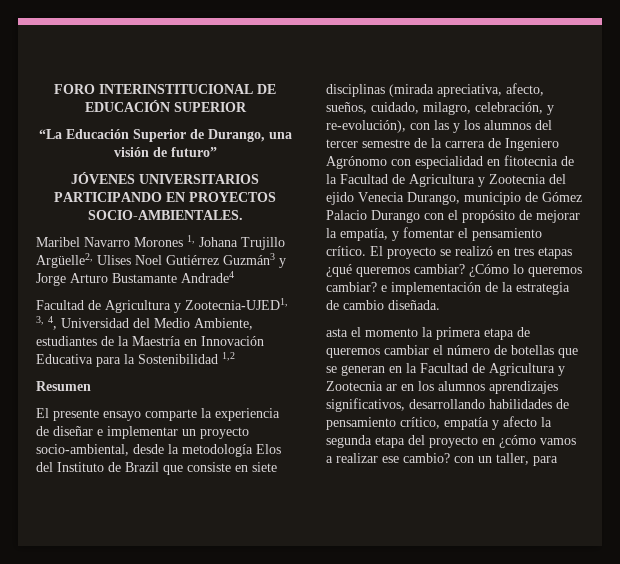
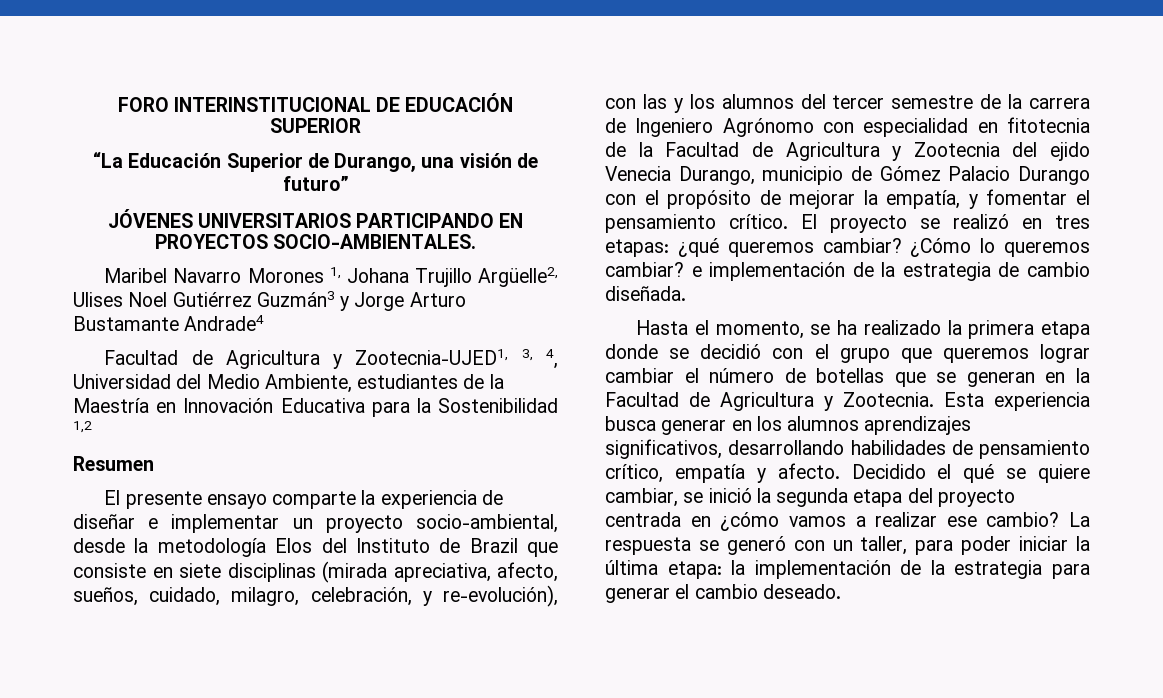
- El proyecto se realizó en tres etapas ¿qué queremos cambiar?
+ El proyecto se realizó en tres etapas: ¿qué queremos cambiar?
- asta el momento la primera etapa de queremos cambiar el número de botellas que se generan en la Facultad de Agricultura y Zootecnia ar en los alumnos aprendizajes significativos, desarrollando habilidades de pensamiento crítico, empatía y afecto la segunda etapa del proyecto en ¿cómo vamos a realizar ese cambio? con un taller, para
+ Hasta el momento, se ha realizado la primera etapa donde se decidió con el grupo que queremos lograr cambiar el número de botellas que se generan en la Facultad de Agricultura y Zootecnia. Esta experiencia busca generar en los alumnos aprendizajes significativos, desarrollando habilidades de pensamiento crítico, empatía y afecto. Decidido el qué se quiere cambiar, se inició la segunda etapa del proyecto centrada en ¿cómo vamos a realizar ese cambio? La respuesta se generó con un taller, para poder iniciar la última etapa: la implementación de la estrategia para generar el cambio deseado.

